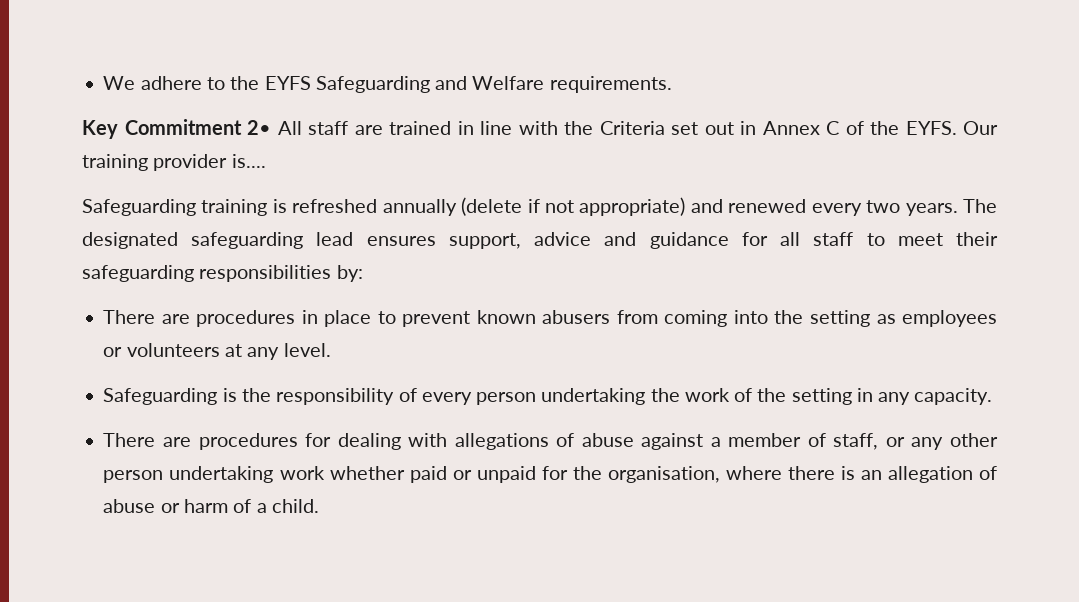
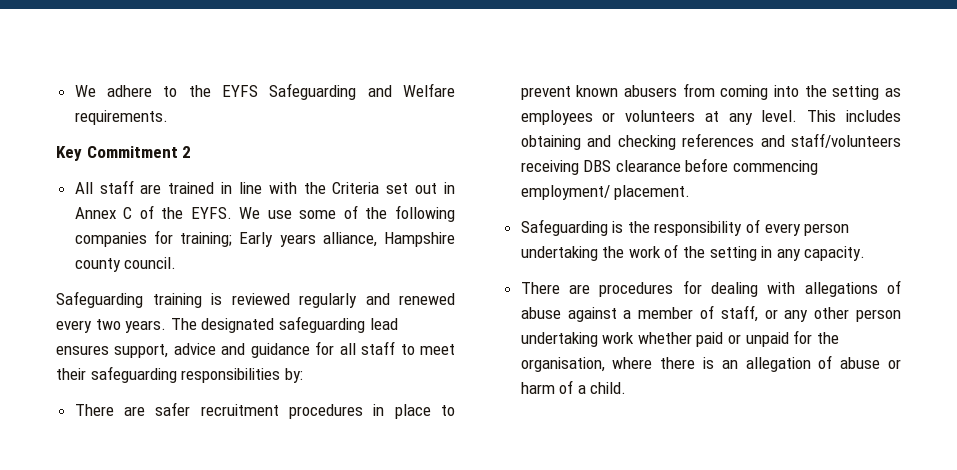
- Key Commitment 2• All staff are trained in line with the Criteria set out in Annex C of the EYFS.
+ Key Commitment 2
+ All staff are trained in line with the Criteria set out in Annex C of the EYFS.
- Our training provider is....
- Safeguarding training is refreshed annually (delete if not appropriate) and renewed every two years.
+ We use some of the following companies for training; Early years alliance, Hampshire county council.
+ Safeguarding training is reviewed regularly and renewed every two years.
- There are procedures in place to prevent known abusers from coming into the setting as employees or volunteers at any level.
+ There are safer recruitment procedures in place to prevent known abusers from coming into the setting as employees or volunteers at any level. This includes obtaining and checking references and staff/volunteers receiving DBS clearance before commencing employment/ placement.

